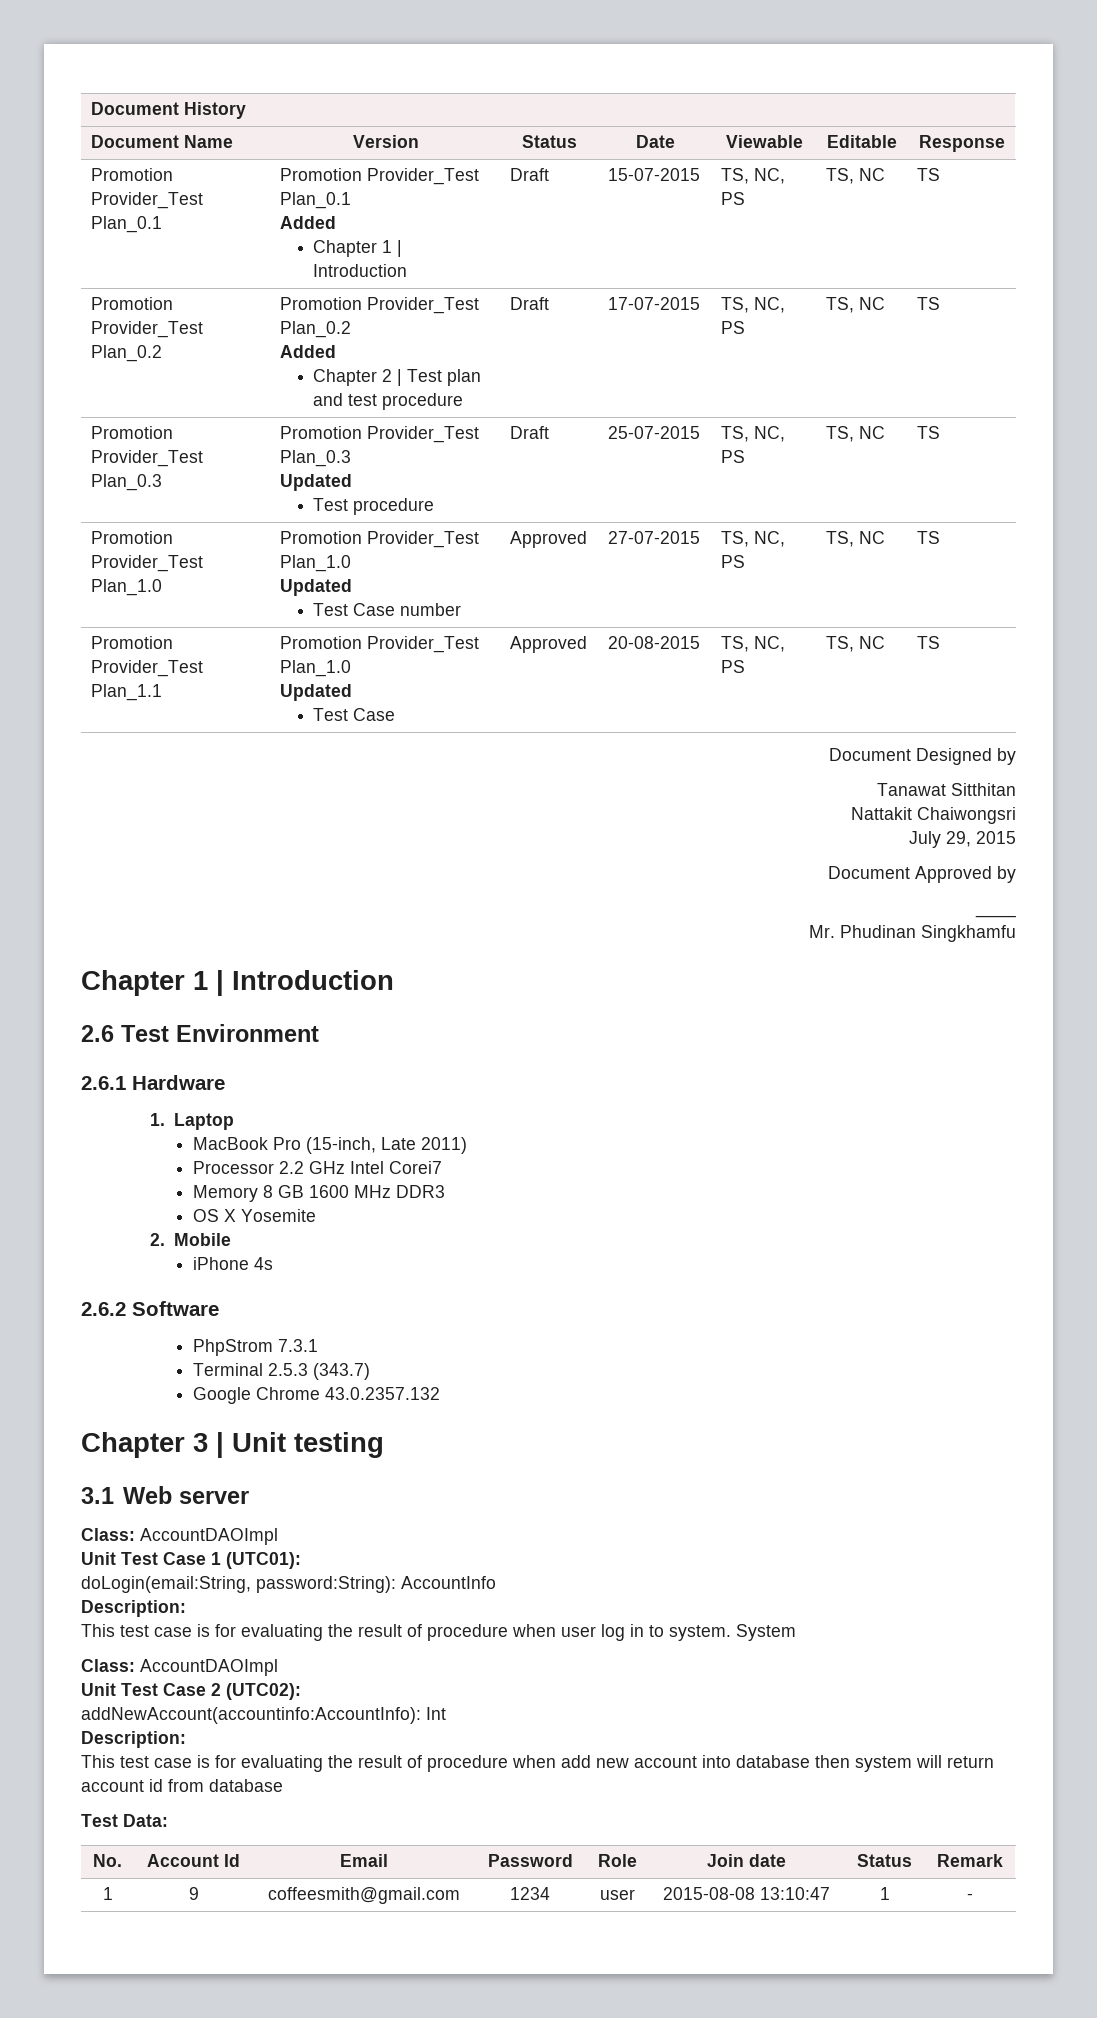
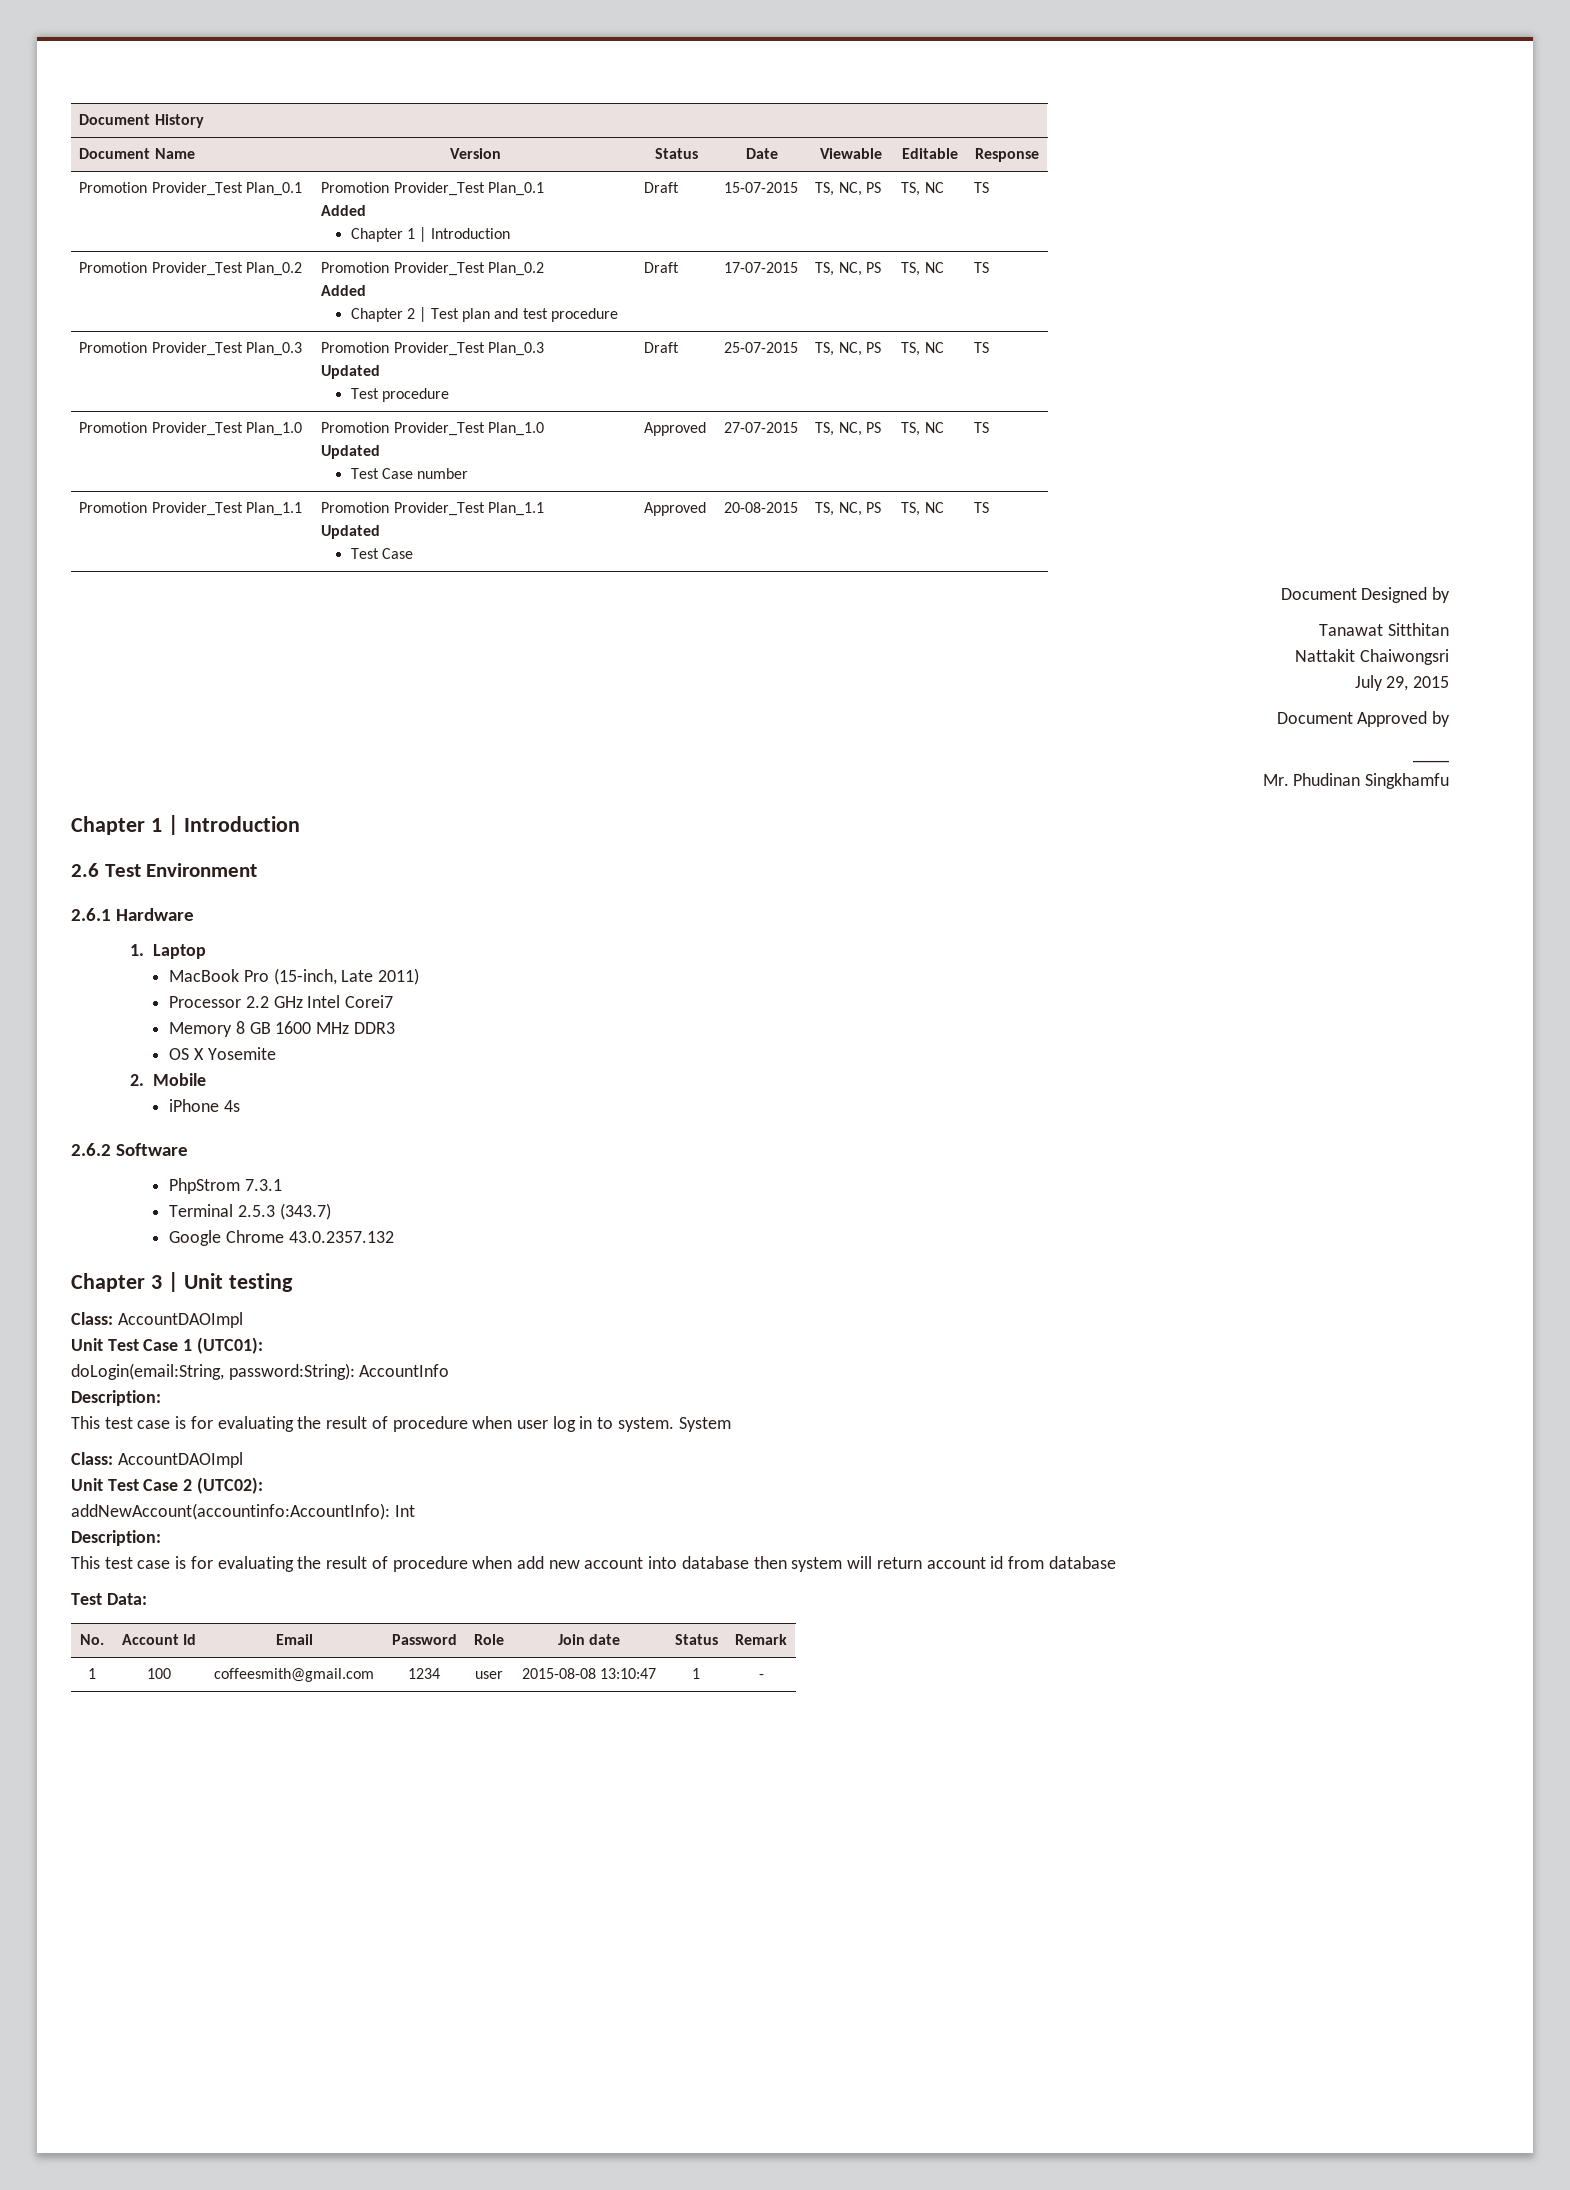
- Promotion Provider_Test Plan_1.1 | Promotion Provider_Test Plan_1.0
+ Promotion Provider_Test Plan_1.1 | Promotion Provider_Test Plan_1.1
- 3.1 Web server
- 1 | 9 | coffeesmith@gmail.com | 1234 | user | 2015-08-08 13:10:47 | 1 | -
+ 1 | 100 | coffeesmith@gmail.com | 1234 | user | 2015-08-08 13:10:47 | 1 | -

